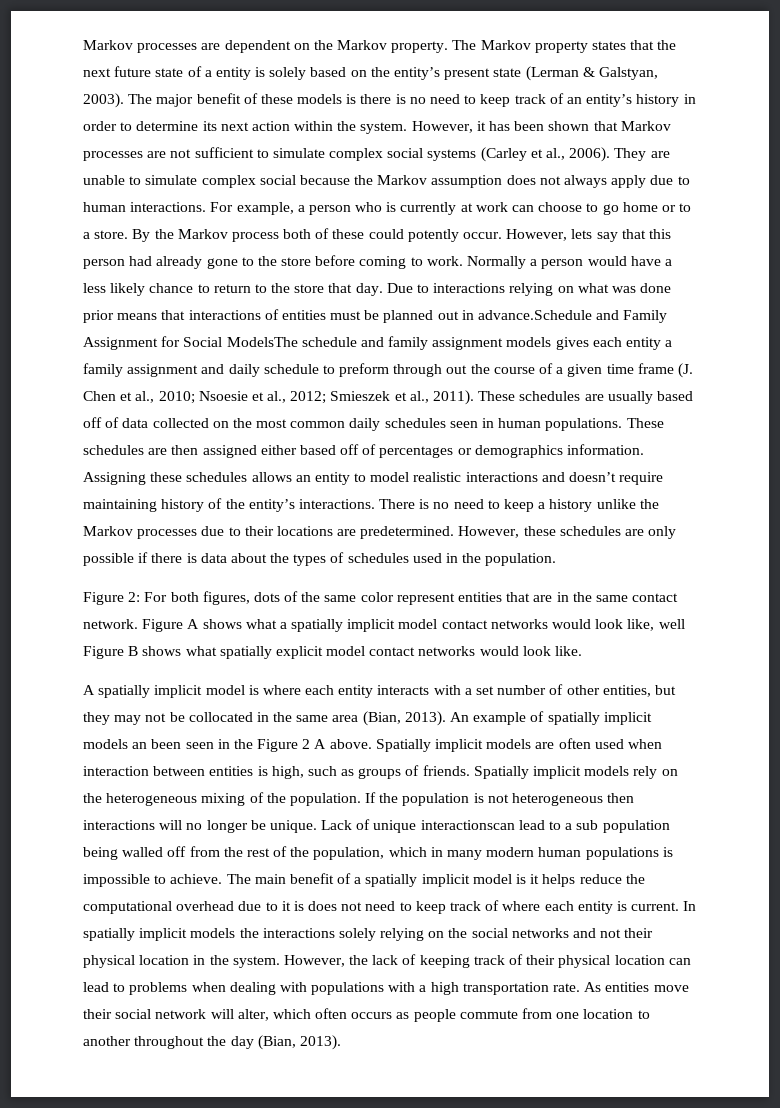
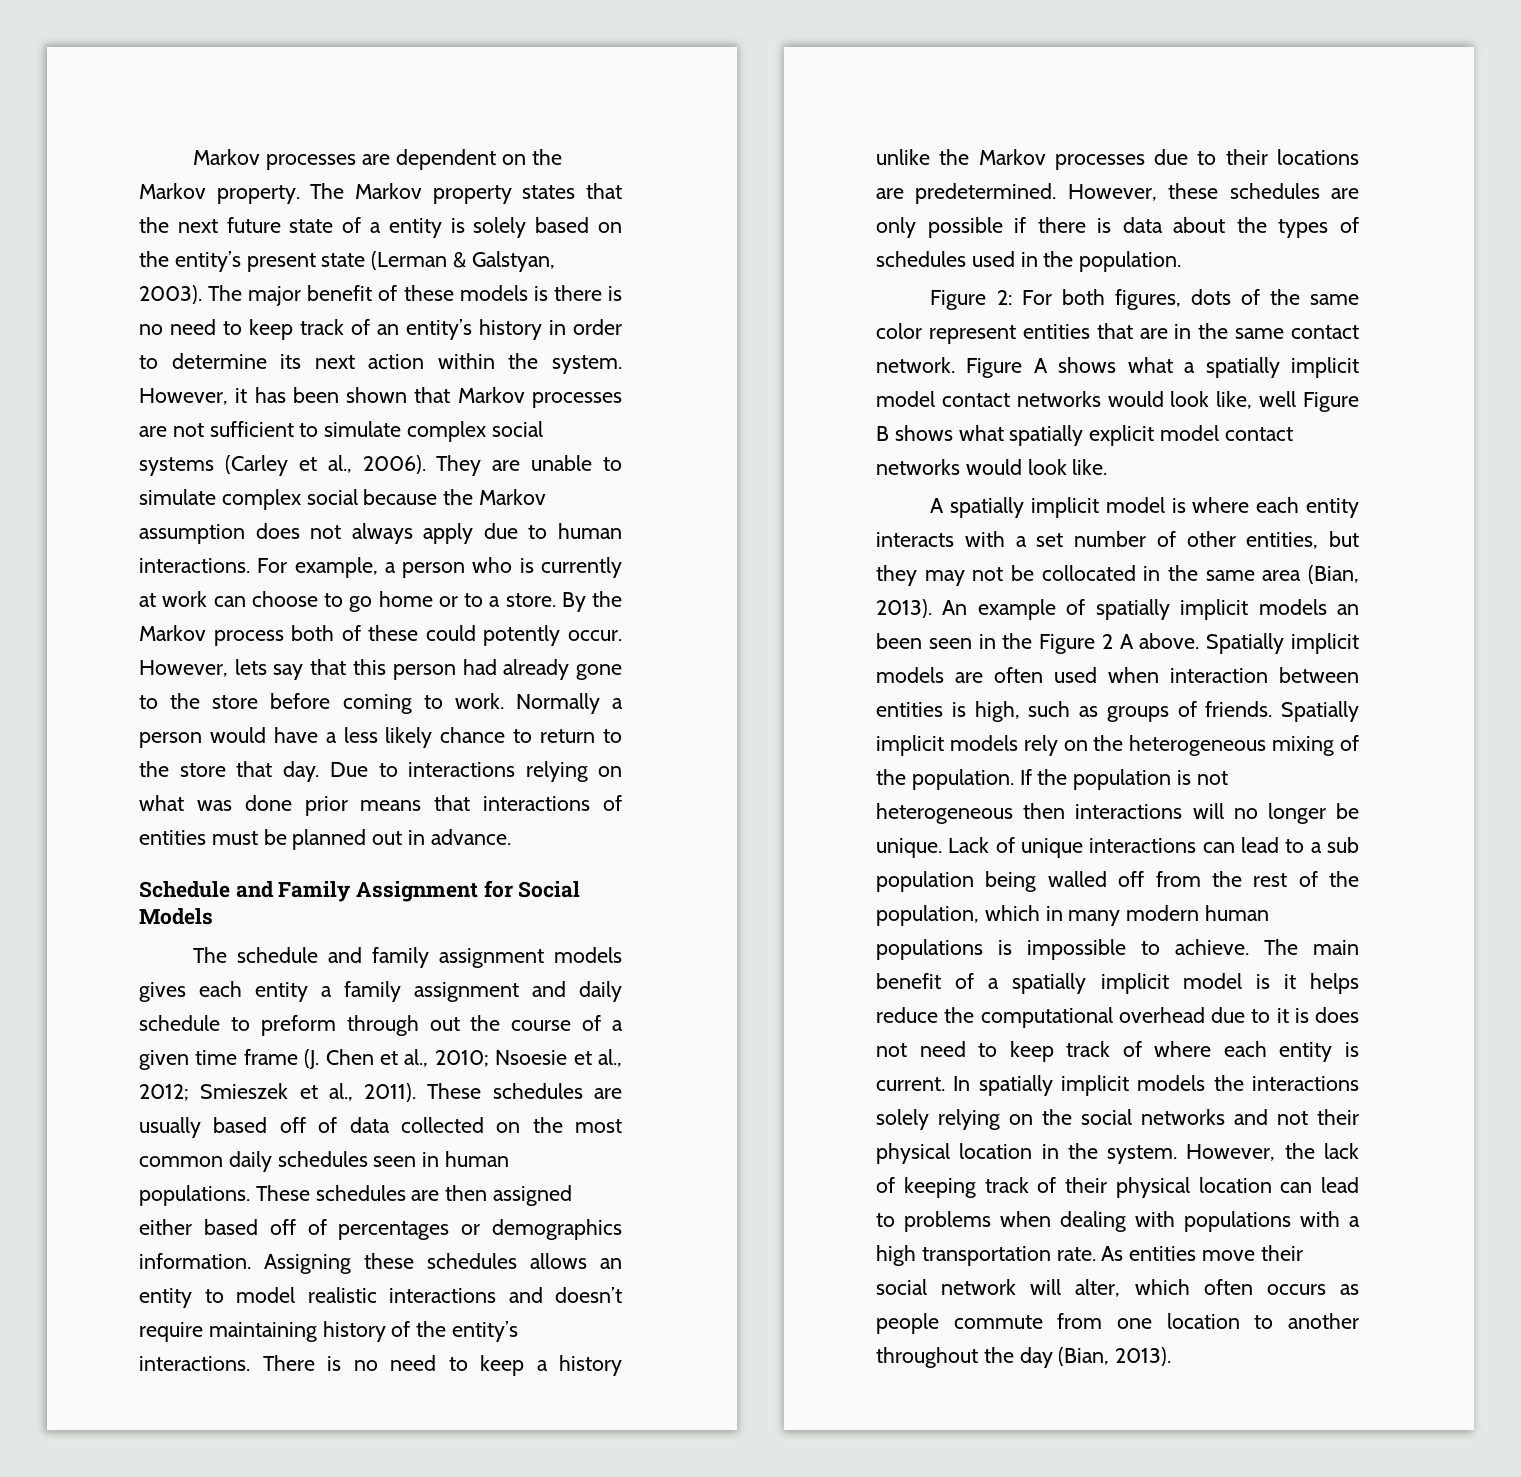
- Due to interactions relying on what was done prior means that interactions of entities must be planned out in advance.Schedule and Family Assignment for Social ModelsThe schedule and family assignment models gives each entity a family assignment and daily schedule to preform through out the course of a given time frame (J. Chen et al., 2010;
+ Due to interactions relying on what was done prior means that interactions of entities must be planned out in advance.
+ Schedule and Family Assignment for Social Models
+ The schedule and family assignment models gives each entity a family assignment and daily schedule to preform through out the course of a given time frame (J. Chen et al., 2010;
- Lack of unique interactionscan lead to a sub population being walled off from the rest of the population, which in many modern human populations is impossible to achieve.
+ Lack of unique interactions can lead to a sub population being walled off from the rest of the population, which in many modern human populations is impossible to achieve.

